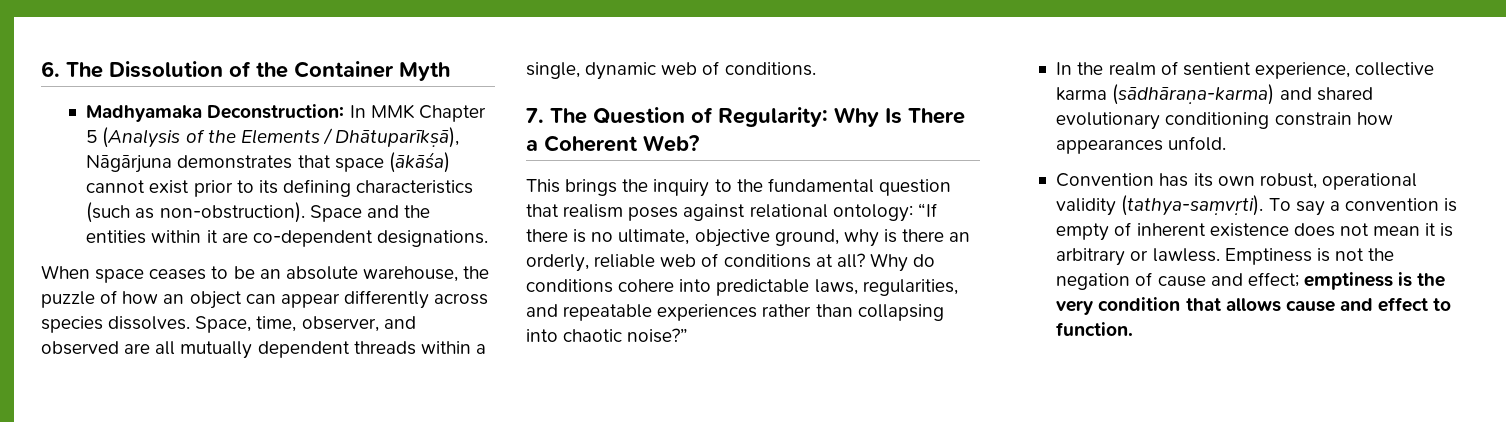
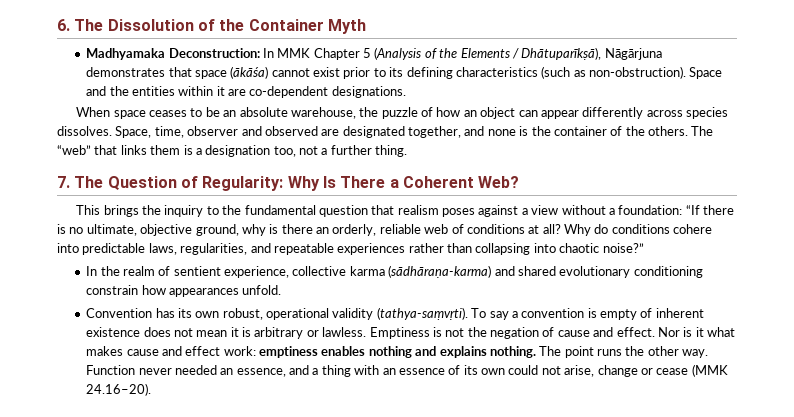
- Space, time, observer, and observed are all mutually dependent threads within a single, dynamic web of conditions.
+ Space, time, observer and observed are designated together, and none is the container of the others. The “web” that links them is a designation too, not a further thing.
- This brings the inquiry to the fundamental question that realism poses against relational ontology: “If there is no ultimate, objective ground, why is there an orderly, reliable web of conditions at all?
+ This brings the inquiry to the fundamental question that realism poses against a view without a foundation: “If there is no ultimate, objective ground, why is there an orderly, reliable web of conditions at all?
- Emptiness is not the negation of cause and effect; emptiness is the very condition that allows cause and effect to function.
+ Emptiness is not the negation of cause and effect. Nor is it what makes cause and effect work: emptiness enables nothing and explains nothing. The point runs the other way. Function never needed an essence, and a thing with an essence of its own could not arise, change or cease (MMK 24.16–20).

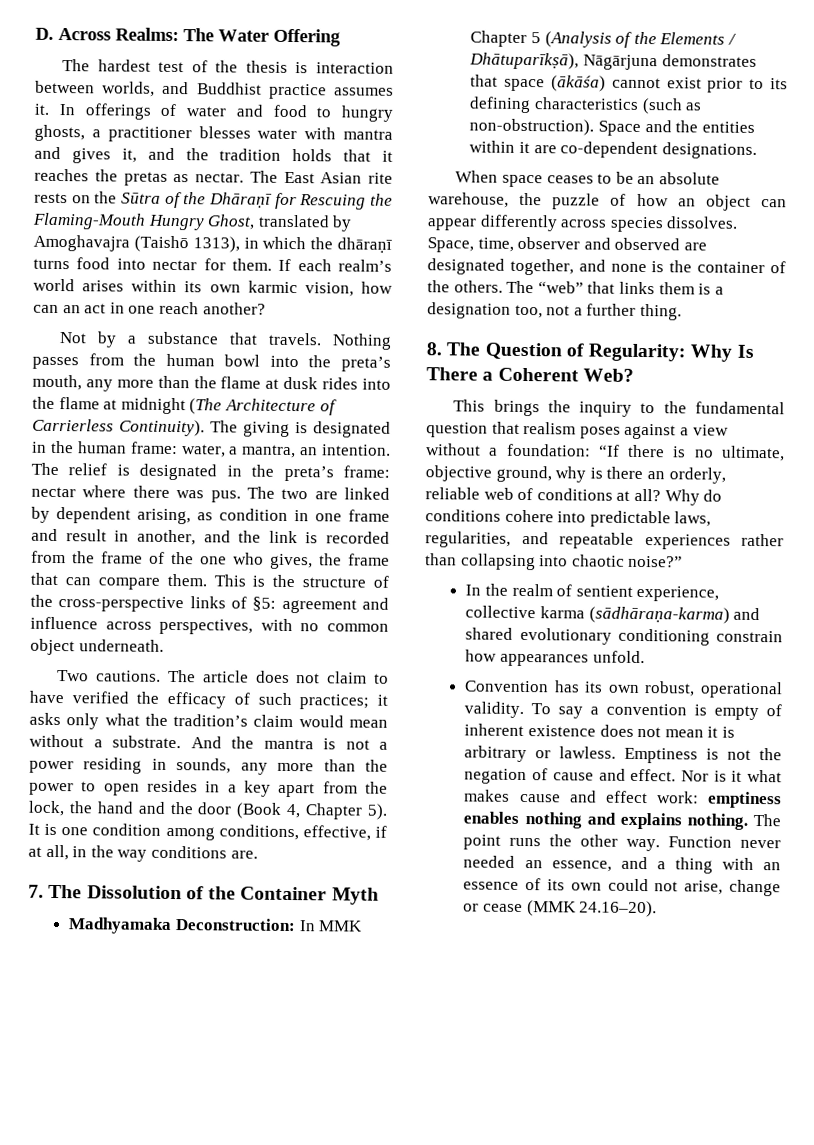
- 6. The Dissolution of the Container Myth
+ D. Across Realms: The Water Offering
+ The hardest test of the thesis is interaction between worlds, and Buddhist practice assumes it. In offerings of water and food to hungry ghosts, a practitioner blesses water with mantra and gives it, and the tradition holds that it reaches the pretas as nectar. The East Asian rite rests on the Sūtra of the Dhāraṇī for Rescuing the Flaming-Mouth Hungry Ghost, translated by Amoghavajra (Taishō 1313), in which the dhāraṇī turns food into nectar for them. If each realm’s world arises within its own karmic vision, how can an act in one reach another?
+ Not by a substance that travels. Nothing passes from the human bowl into the preta’s mouth, any more than the flame at dusk rides into the flame at midnight (The Architecture of Carrierless Continuity). The giving is designated in the human frame: water, a mantra, an intention. The relief is designated in the preta’s frame: nectar where there was pus. The two are linked by dependent arising, as condition in one frame and result in another, and the link is recorded from the frame of the one who gives, the frame that can compare them. This is the structure of the cross-perspective links of §5: agreement and influence across perspectives, with no common object underneath.
+ Two cautions. The article does not claim to have verified the efficacy of such practices; it asks only what the tradition’s claim would mean without a substrate. And the mantra is not a power residing in sounds, any more than the power to open resides in a key apart from the lock, the hand and the door (Book 4, Chapter 5). It is one condition among conditions, effective, if at all, in the way conditions are.
+ 7. The Dissolution of the Container Myth
- 7. The Question of Regularity: Why Is There a Coherent Web?
+ 8. The Question of Regularity: Why Is There a Coherent Web?
- Convention has its own robust, operational validity (tathya-saṃvṛti).
+ Convention has its own robust, operational validity.

